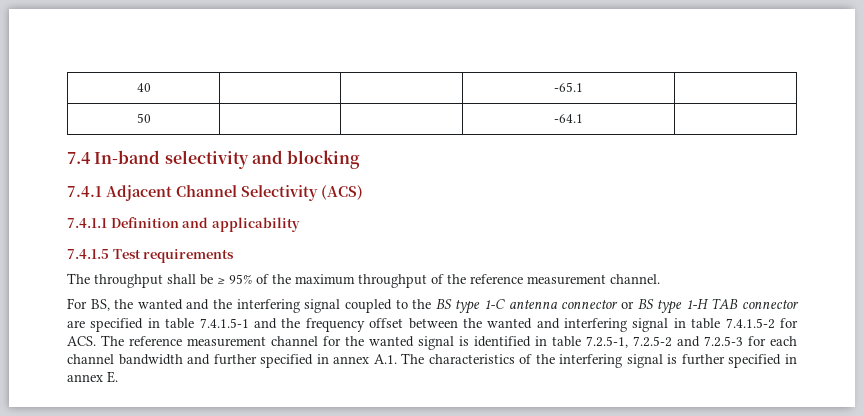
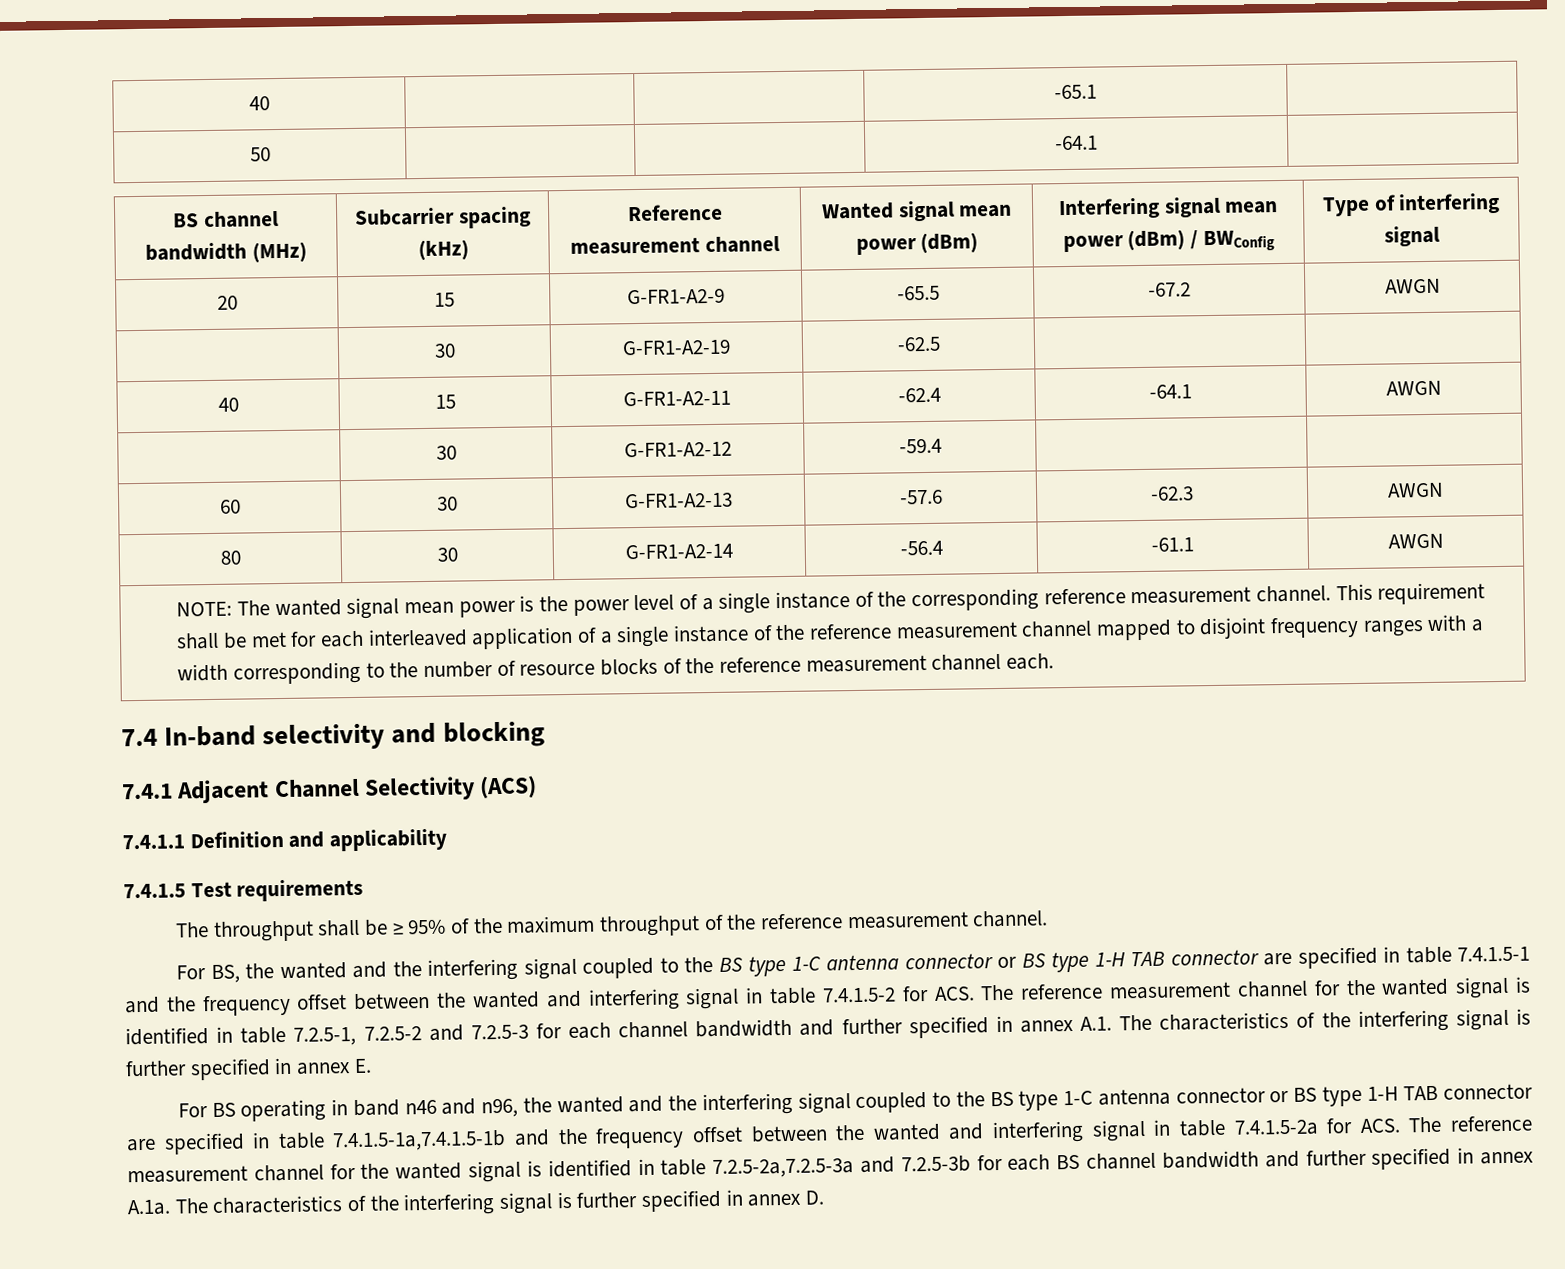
+ BS channel bandwidth (MHz) | Subcarrier spacing (kHz) | Reference measurement channel | Wanted signal mean power (dBm) | Interfering signal mean power (dBm) / BWConfig | Type of interfering signal
+ 20 | 15 | G-FR1-A2-9 | -65.5 | -67.2 | AWGN
+ | 30 | G-FR1-A2-19 | -62.5 | |
+ 40 | 15 | G-FR1-A2-11 | -62.4 | -64.1 | AWGN
+ | 30 | G-FR1-A2-12 | -59.4 | |
+ 60 | 30 | G-FR1-A2-13 | -57.6 | -62.3 | AWGN
+ 80 | 30 | G-FR1-A2-14 | -56.4 | -61.1 | AWGN
+ NOTE: The wanted signal mean power is the power level of a single instance of the corresponding reference measurement channel. This requirement shall be met for each interleaved application of a single instance of the reference measurement channel mapped to disjoint frequency ranges with a width corresponding to the number of resource blocks of the reference measurement channel each.
+ For BS operating in band n46 and n96, the wanted and the interfering signal coupled to the BS type 1-C antenna connector or BS type 1-H TAB connector are specified in table 7.4.1.5-1a,7.4.1.5-1b and the frequency offset between the wanted and interfering signal in table 7.4.1.5-2a for ACS. The reference measurement channel for the wanted signal is identified in table 7.2.5-2a,7.2.5-3a and 7.2.5-3b for each BS channel bandwidth and further specified in annex A.1a. The characteristics of the interfering signal is further specified in annex D.

